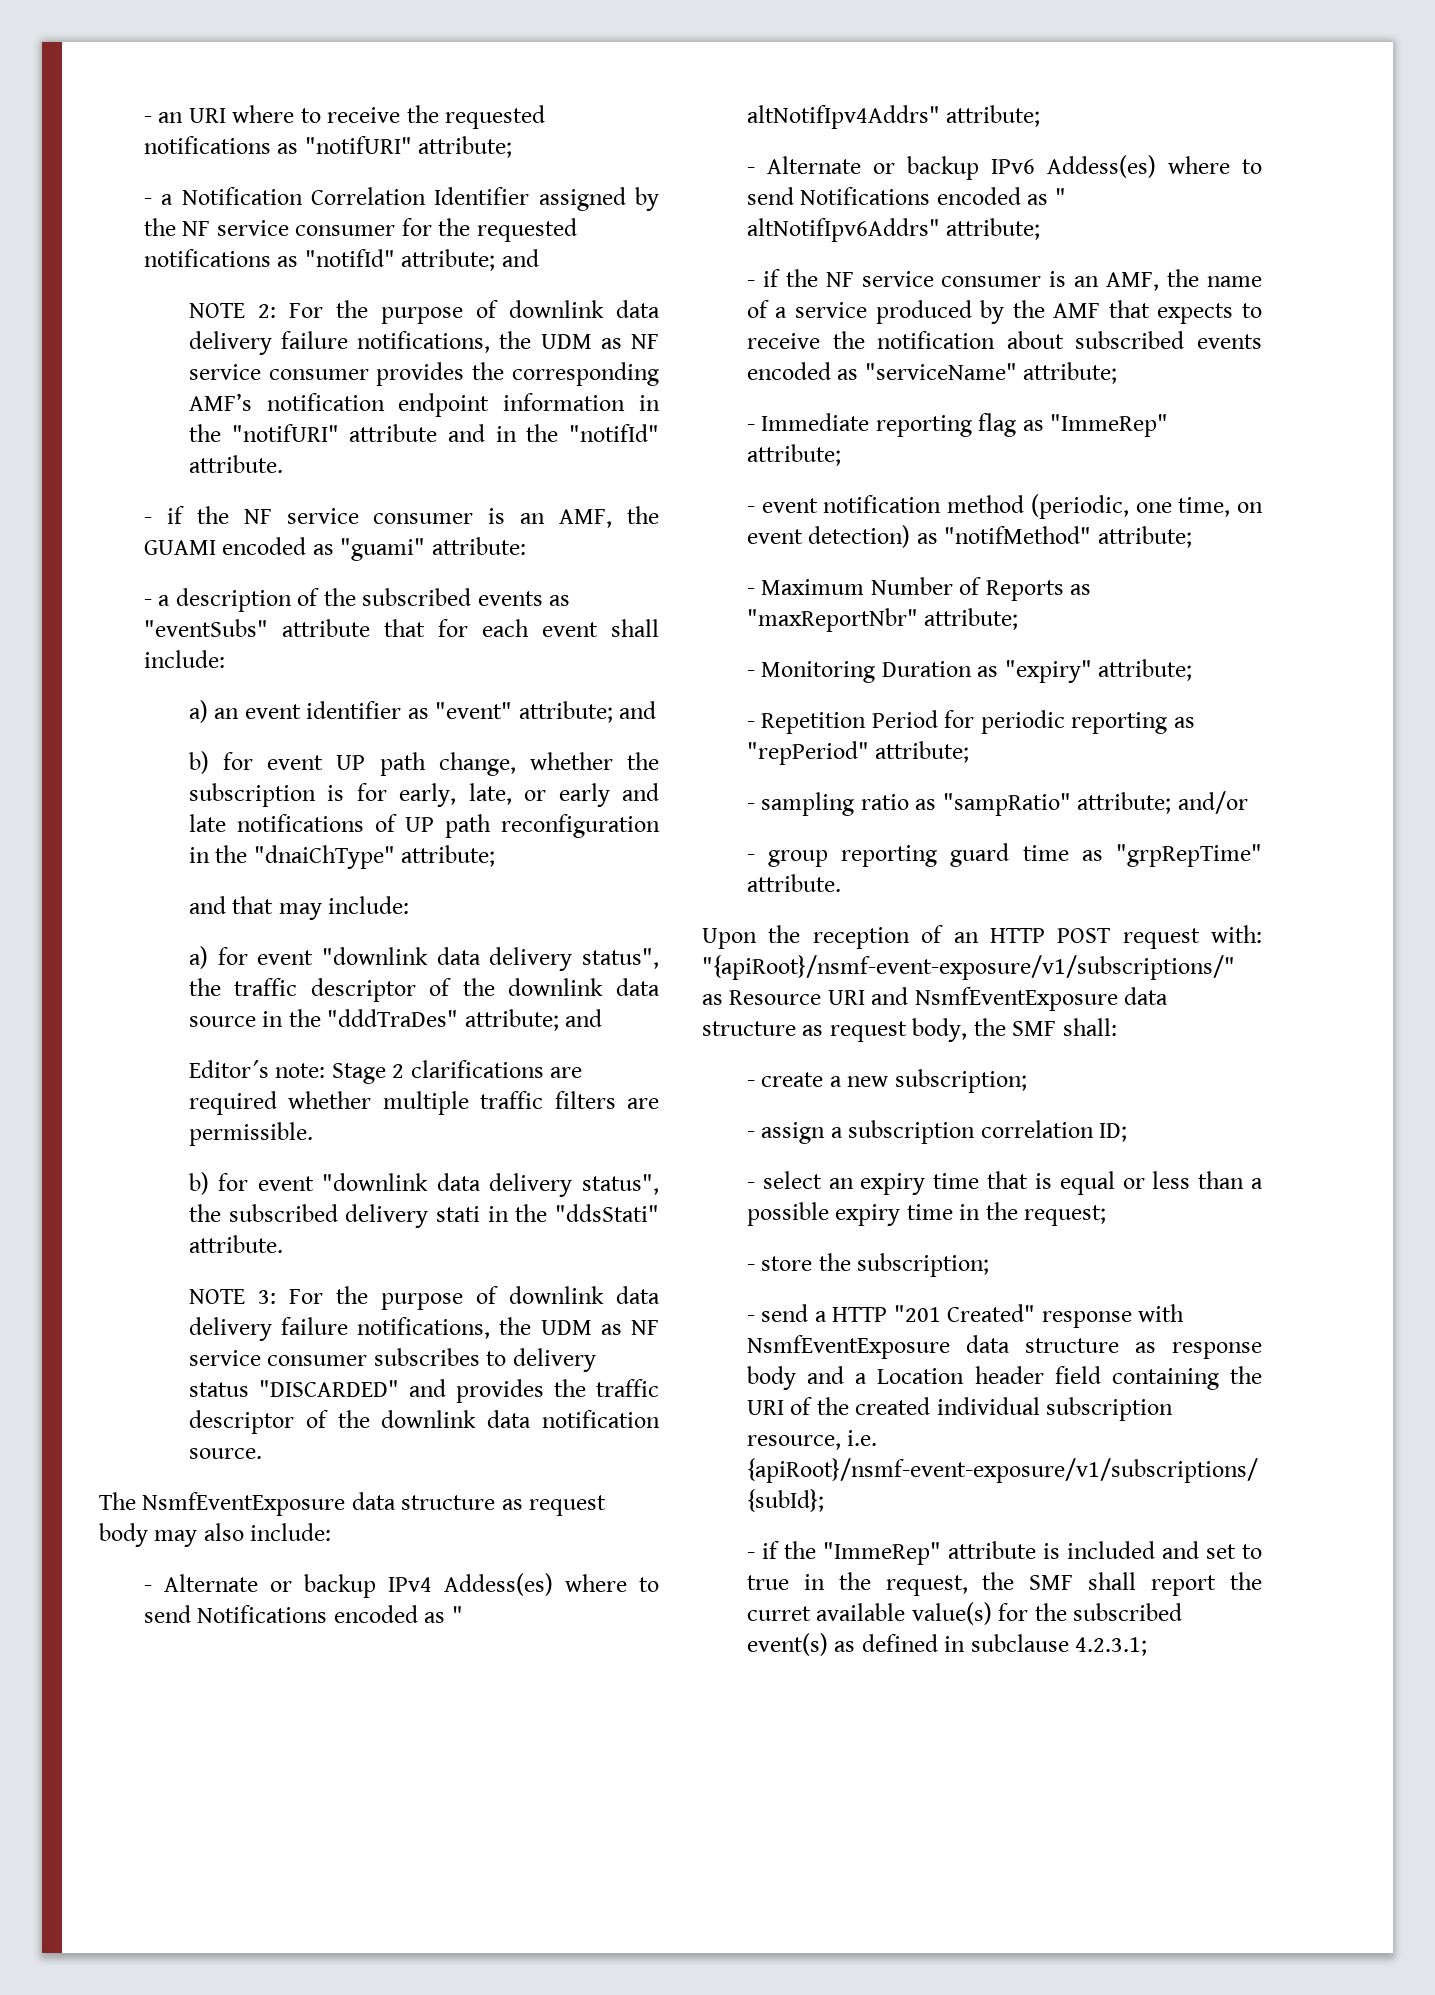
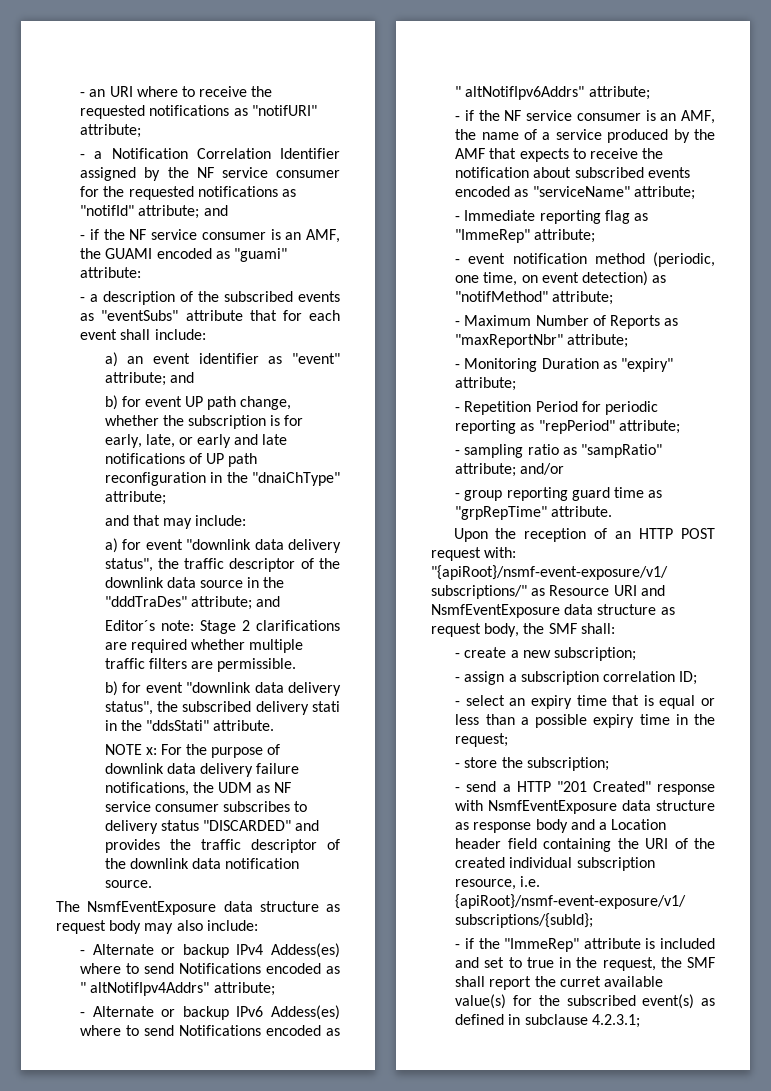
- NOTE 2: For the purpose of downlink data delivery failure notifications, the UDM as NF service consumer provides the corresponding AMF’s notification endpoint information in the "notifURI" attribute and in the "notifId" attribute.
- NOTE 3: For the purpose of downlink data delivery failure notifications, the UDM as NF service consumer subscribes to delivery status "DISCARDED" and provides the traffic descriptor of the downlink data notification source.
+ NOTE x: For the purpose of downlink data delivery failure notifications, the UDM as NF service consumer subscribes to delivery status "DISCARDED" and provides the traffic descriptor of the downlink data notification source.

